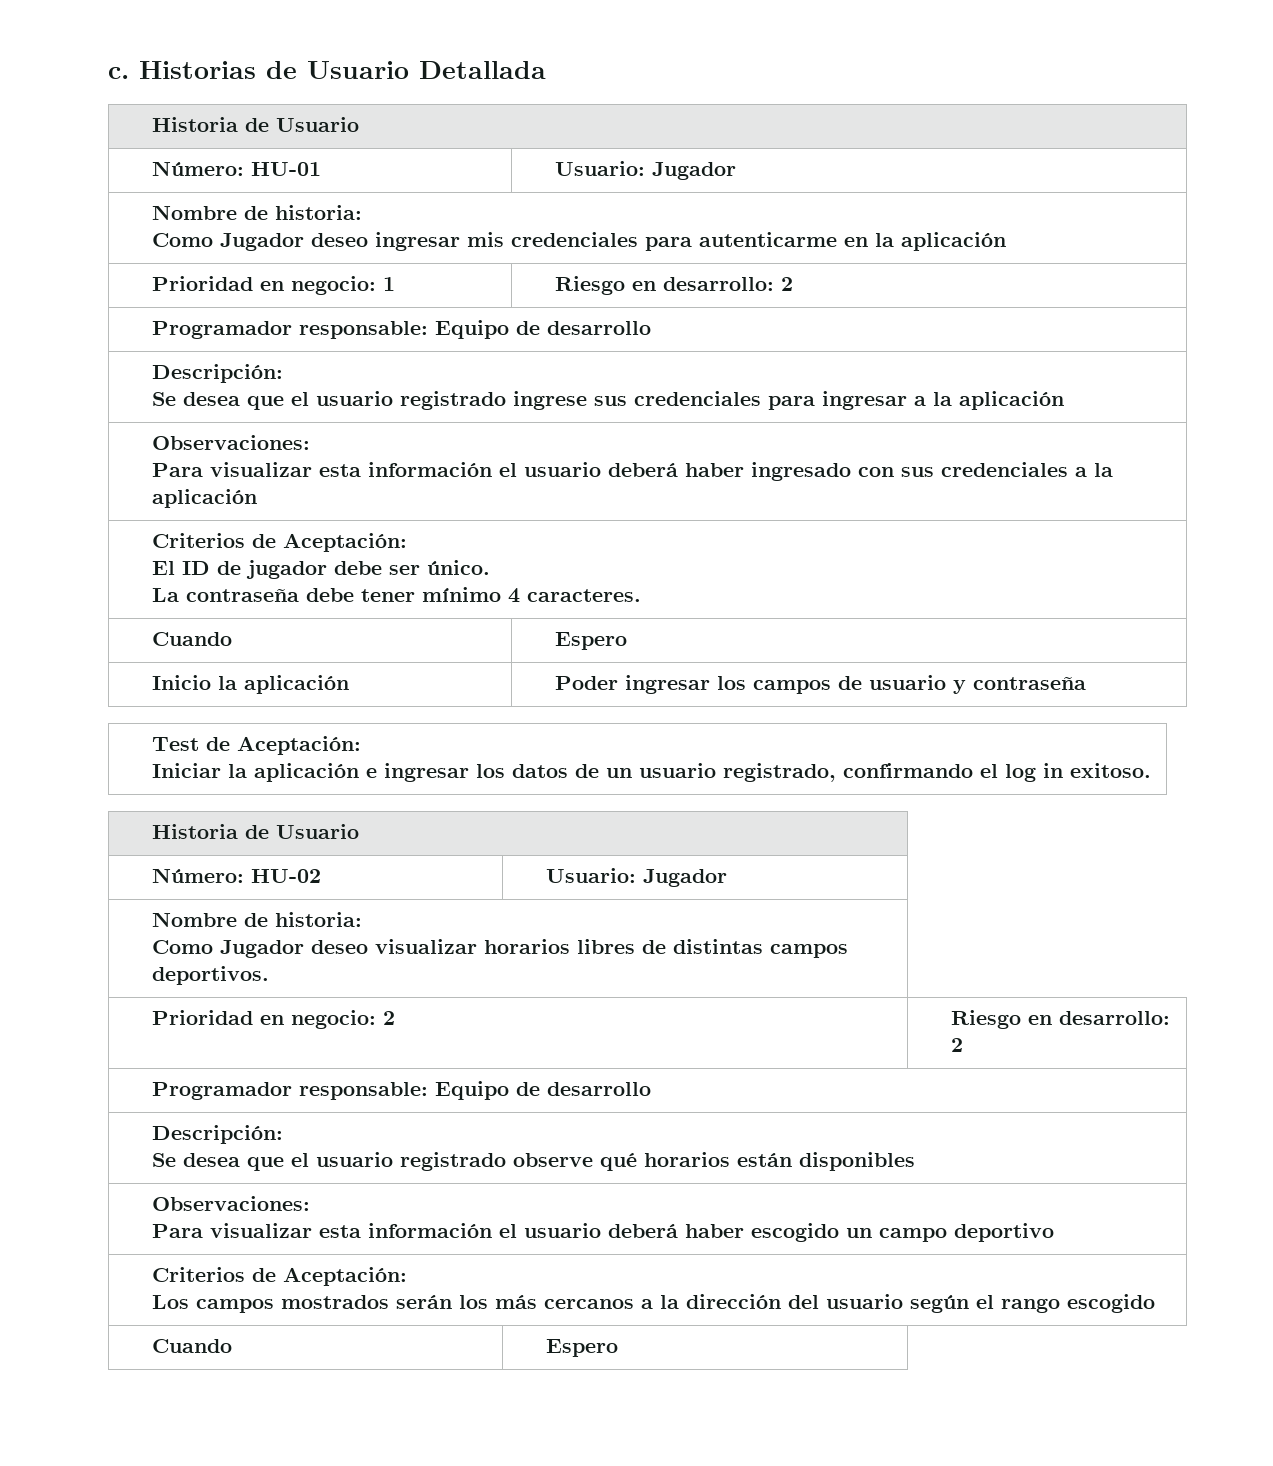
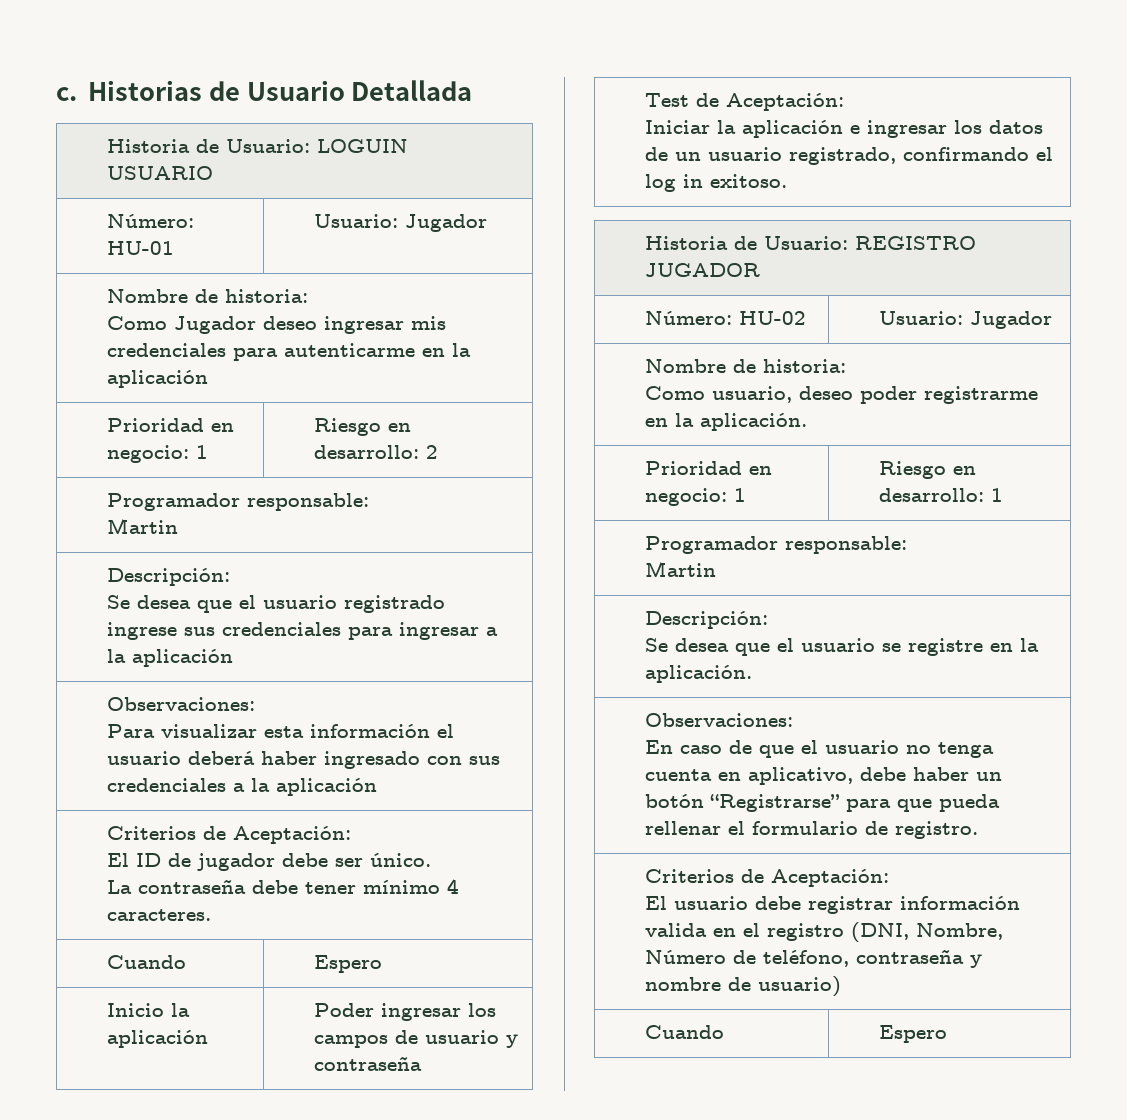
  Historias de Usuario Detallada
- Historia de Usuario
+ Historia de Usuario: LOGUIN USUARIO
  Prioridad en negocio: 1 | Riesgo en desarrollo: 2
- Programador responsable: Equipo de desarrollo
+ Programador responsable:
+ Martin
  Test de Aceptación:
  Iniciar la aplicación e ingresar los datos de un usuario registrado, confirmando el log in exitoso.
- Historia de Usuario
+ Historia de Usuario: REGISTRO JUGADOR
  Número: HU-02 | Usuario: Jugador
  Nombre de historia:
- Como Jugador deseo visualizar horarios libres de distintas campos deportivos.
- Prioridad en negocio: 2 | Riesgo en desarrollo: 2
- Programador responsable: Equipo de desarrollo
+ Como usuario, deseo poder registrarme en la aplicación.
+ Prioridad en negocio: 1 | Riesgo en desarrollo: 1
+ Programador responsable:
+ Martin
  Descripción:
- Se desea que el usuario registrado observe qué horarios están disponibles
+ Se desea que el usuario se registre en la aplicación.
  Observaciones:
- Para visualizar esta información el usuario deberá haber escogido un campo deportivo
+ En caso de que el usuario no tenga cuenta en aplicativo, debe haber un botón “Registrarse” para que pueda rellenar el formulario de registro.
  Criterios de Aceptación:
- Los campos mostrados serán los más cercanos a la dirección del usuario según el rango escogido
+ El usuario debe registrar información valida en el registro (DNI, Nombre, Número de teléfono, contraseña y nombre de usuario)

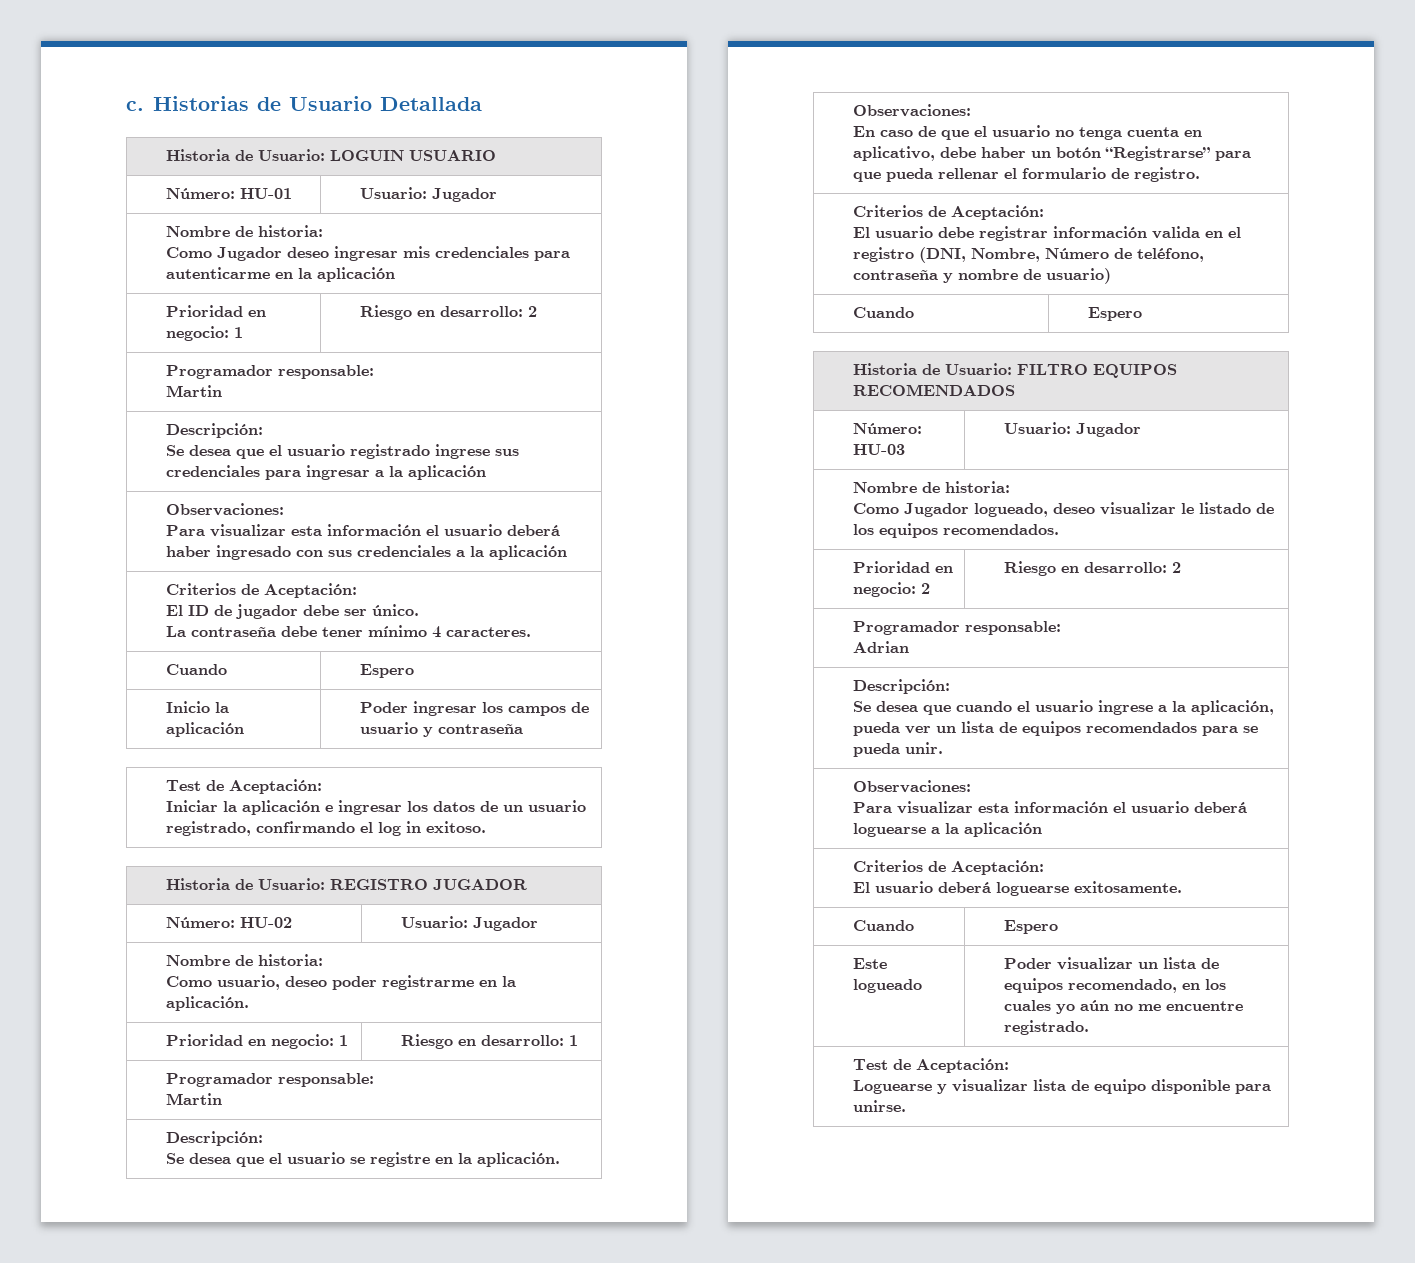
+ Historia de Usuario: FILTRO EQUIPOS RECOMENDADOS
+ Número: HU-03 | Usuario: Jugador
+ Nombre de historia:
+ Como Jugador logueado, deseo visualizar le listado de los equipos recomendados.
+ Prioridad en negocio: 2 | Riesgo en desarrollo: 2
+ Programador responsable:
+ Adrian
+ Descripción:
+ Se desea que cuando el usuario ingrese a la aplicación, pueda ver un lista de equipos recomendados para se pueda unir.
+ Observaciones:
+ Para visualizar esta información el usuario deberá loguearse a la aplicación
+ Criterios de Aceptación:
+ El usuario deberá loguearse exitosamente.
+ Cuando | Espero
+ Este logueado | Poder visualizar un lista de equipos recomendado, en los cuales yo aún no me encuentre registrado.
+ Test de Aceptación:
+ Loguearse y visualizar lista de equipo disponible para unirse.

